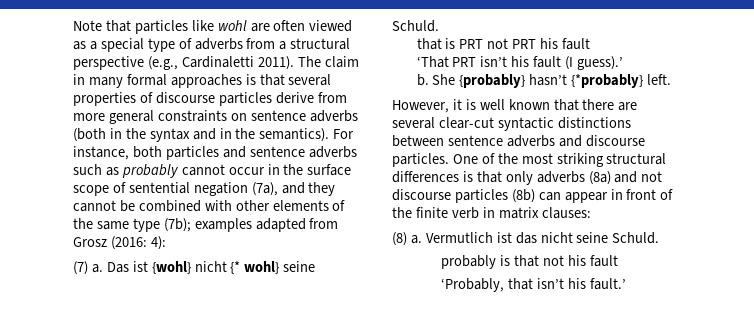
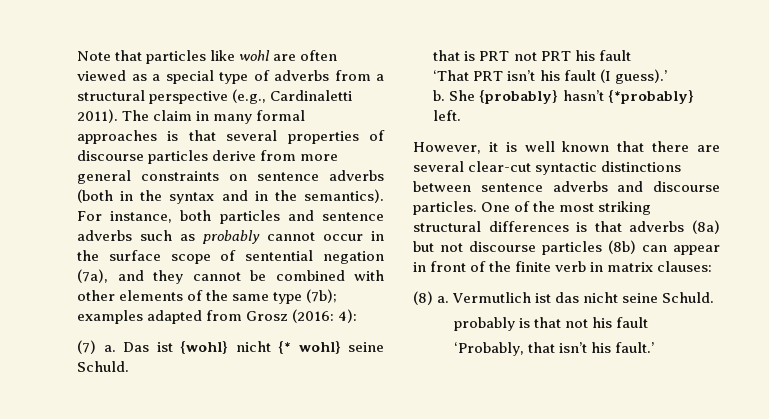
- One of the most striking structural differences is that only adverbs (8a) and not discourse particles (8b) can appear in front of the finite verb in matrix clauses:
+ One of the most striking structural differences is that adverbs (8a) but not discourse particles (8b) can appear in front of the finite verb in matrix clauses:

